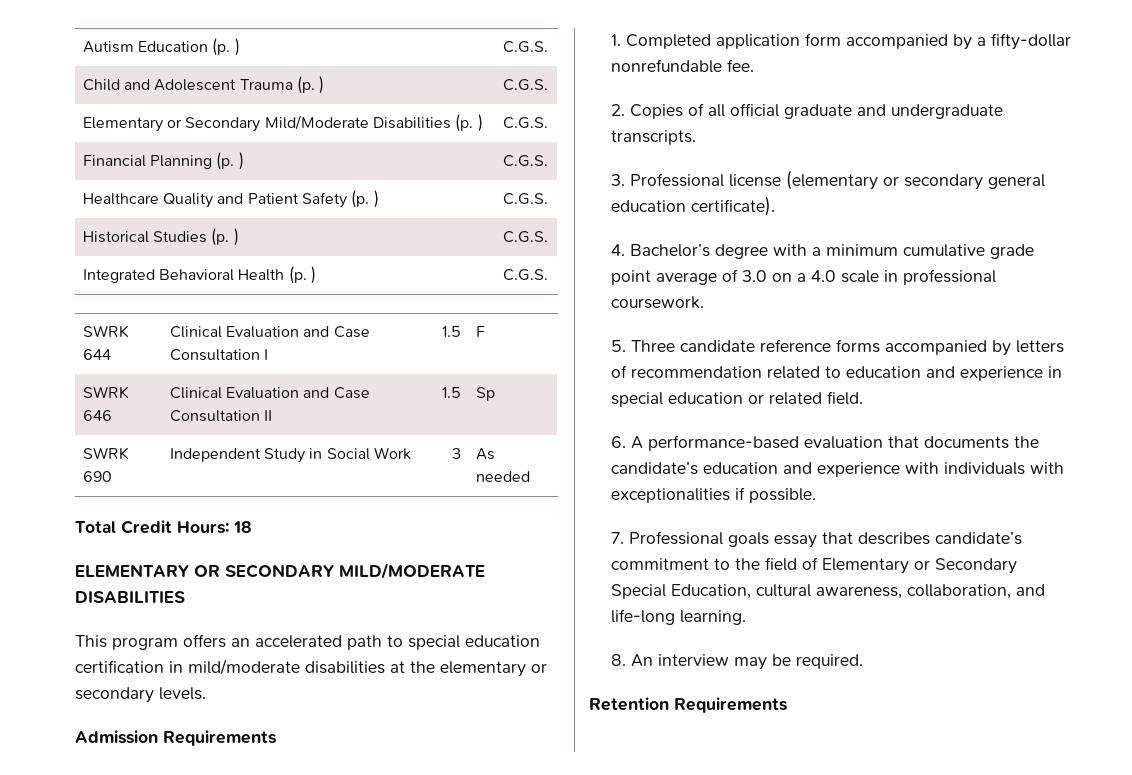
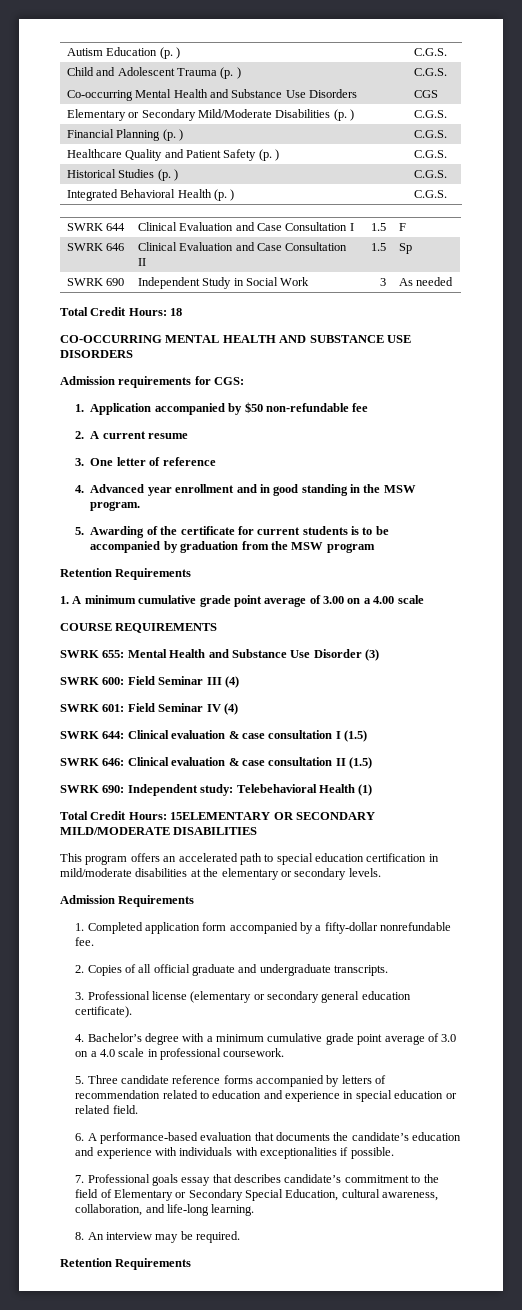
- Child and Adolescent Trauma (p. ) | C.G.S.
+ Child and Adolescent Trauma (p. )
+ Co-occurring Mental Health and Substance Use Disorders | C.G.S.
+ CGS
- ELEMENTARY OR SECONDARY MILD/MODERATE DISABILITIES
+ CO-OCCURRING MENTAL HEALTH AND SUBSTANCE USE DISORDERS
+ Admission requirements for CGS:
+ 1. Application accompanied by $50 non-refundable fee
+ 2. A current resume
+ 3. One letter of reference
+ 4. Advanced year enrollment and in good standing in the MSW program.
+ 5. Awarding of the certificate for current students is to be accompanied by graduation from the MSW program
+ Retention Requirements
+ 1. A minimum cumulative grade point average of 3.00 on a 4.00 scale
+ COURSE REQUIREMENTS
+ SWRK 655: Mental Health and Substance Use Disorder (3)
+ SWRK 600: Field Seminar III (4)
+ SWRK 601: Field Seminar IV (4)
+ SWRK 644: Clinical evaluation & case consultation I (1.5)
+ SWRK 646: Clinical evaluation & case consultation II (1.5)
+ SWRK 690: Independent study: Telebehavioral Health (1)
+ Total Credit Hours: 15ELEMENTARY OR SECONDARY MILD/MODERATE DISABILITIES

